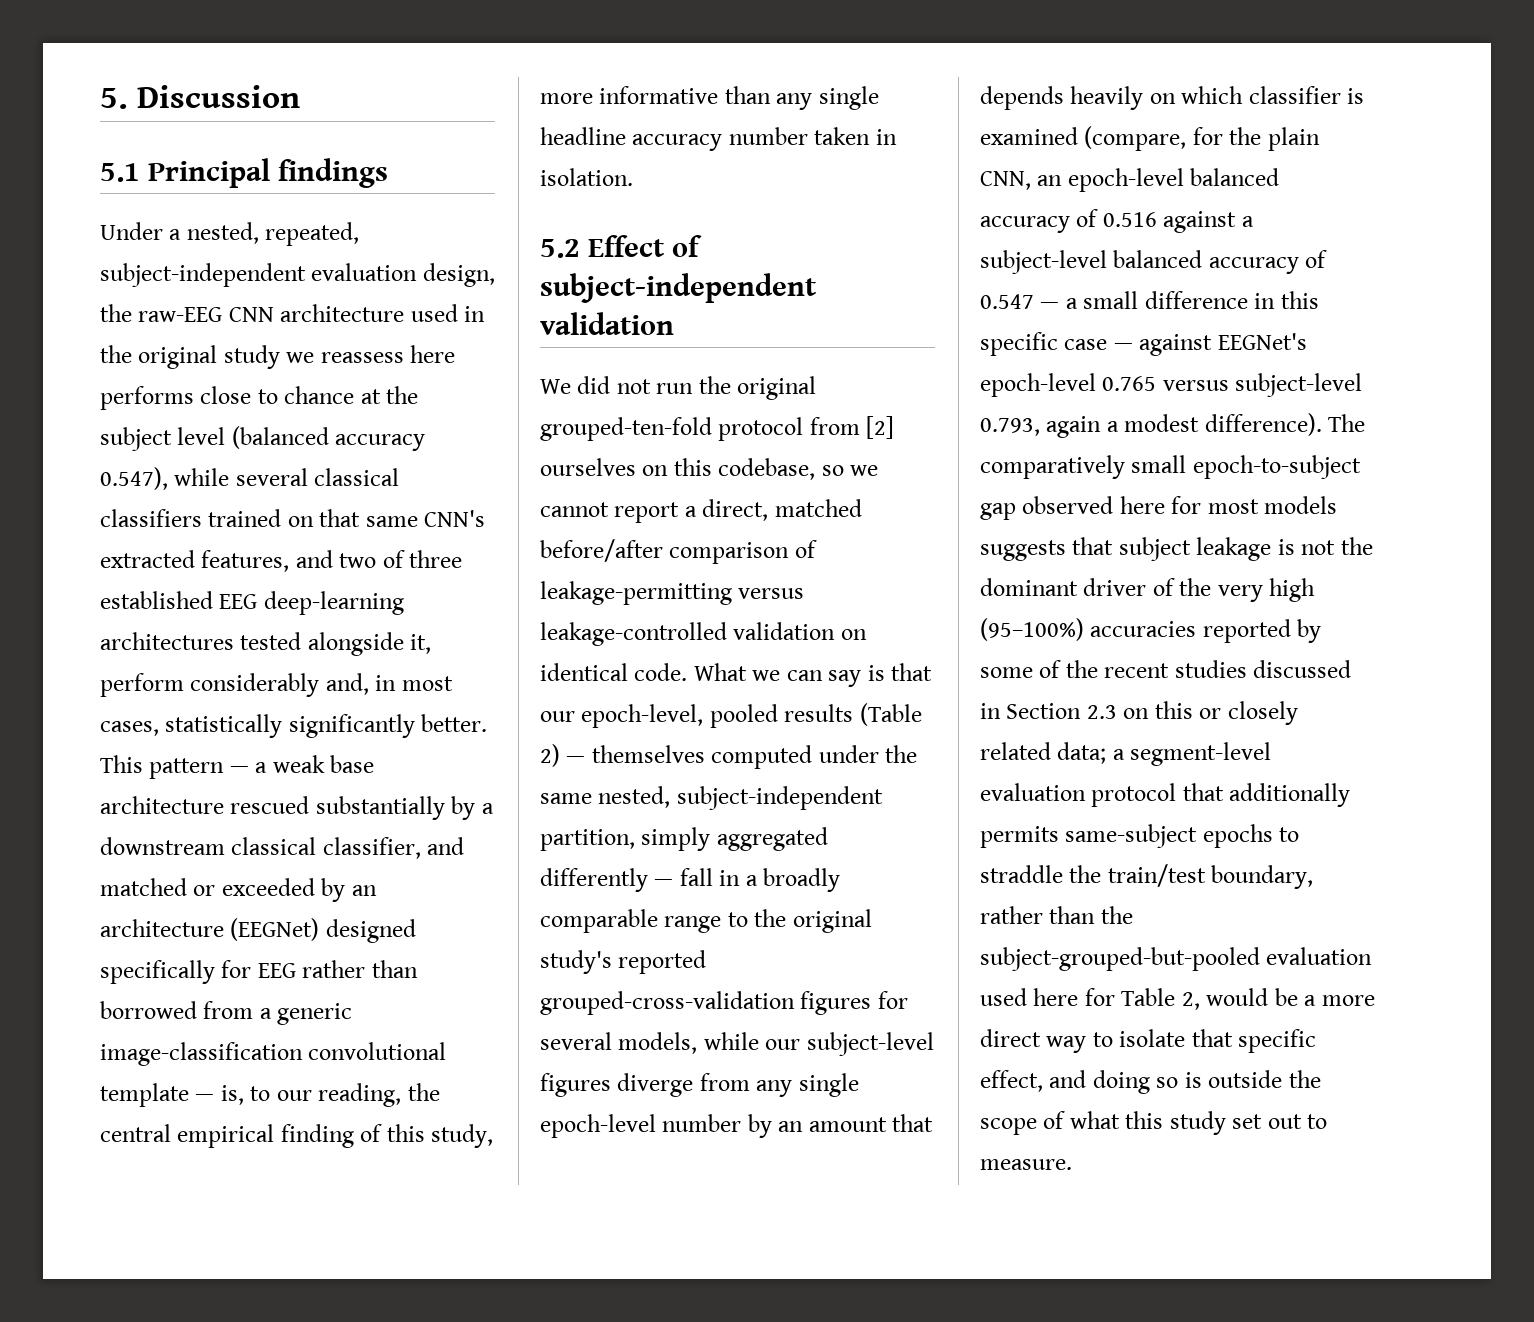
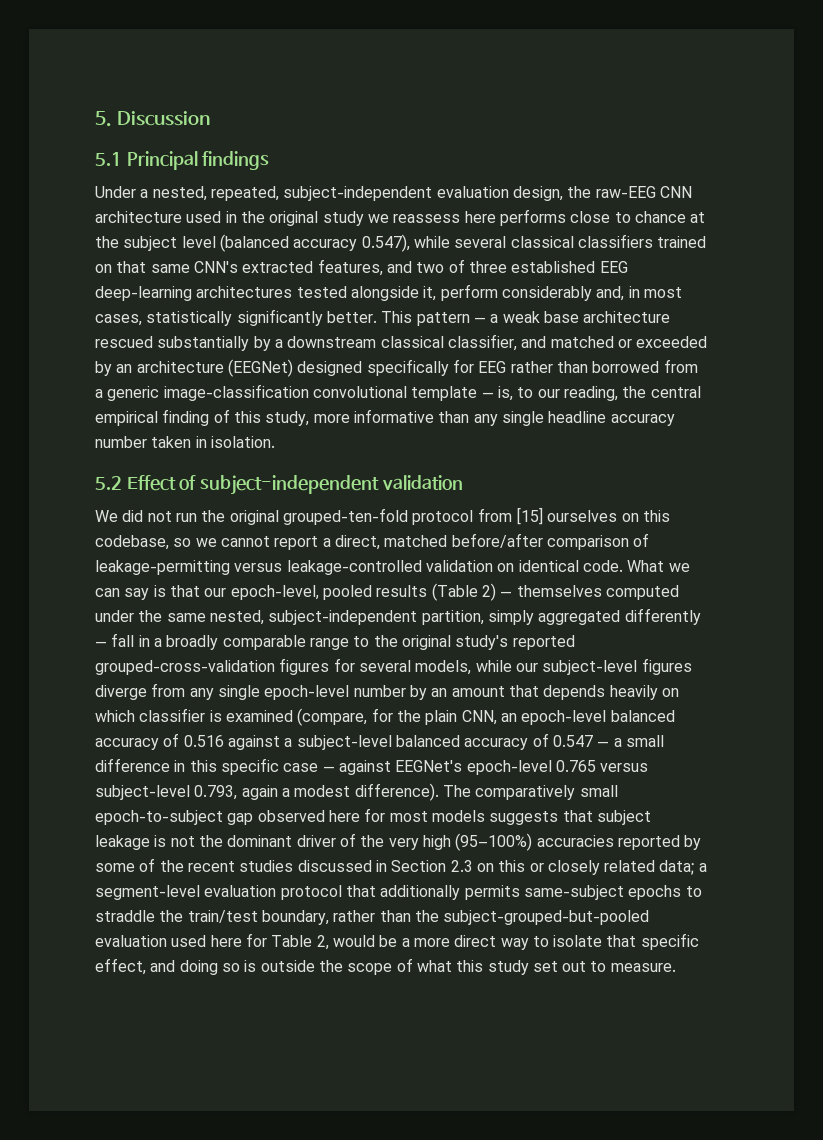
- We did not run the original grouped-ten-fold protocol from [2] ourselves on this codebase, so we cannot report a direct, matched before/after comparison of leakage-permitting versus leakage-controlled validation on identical code.
+ We did not run the original grouped-ten-fold protocol from [15] ourselves on this codebase, so we cannot report a direct, matched before/after comparison of leakage-permitting versus leakage-controlled validation on identical code.

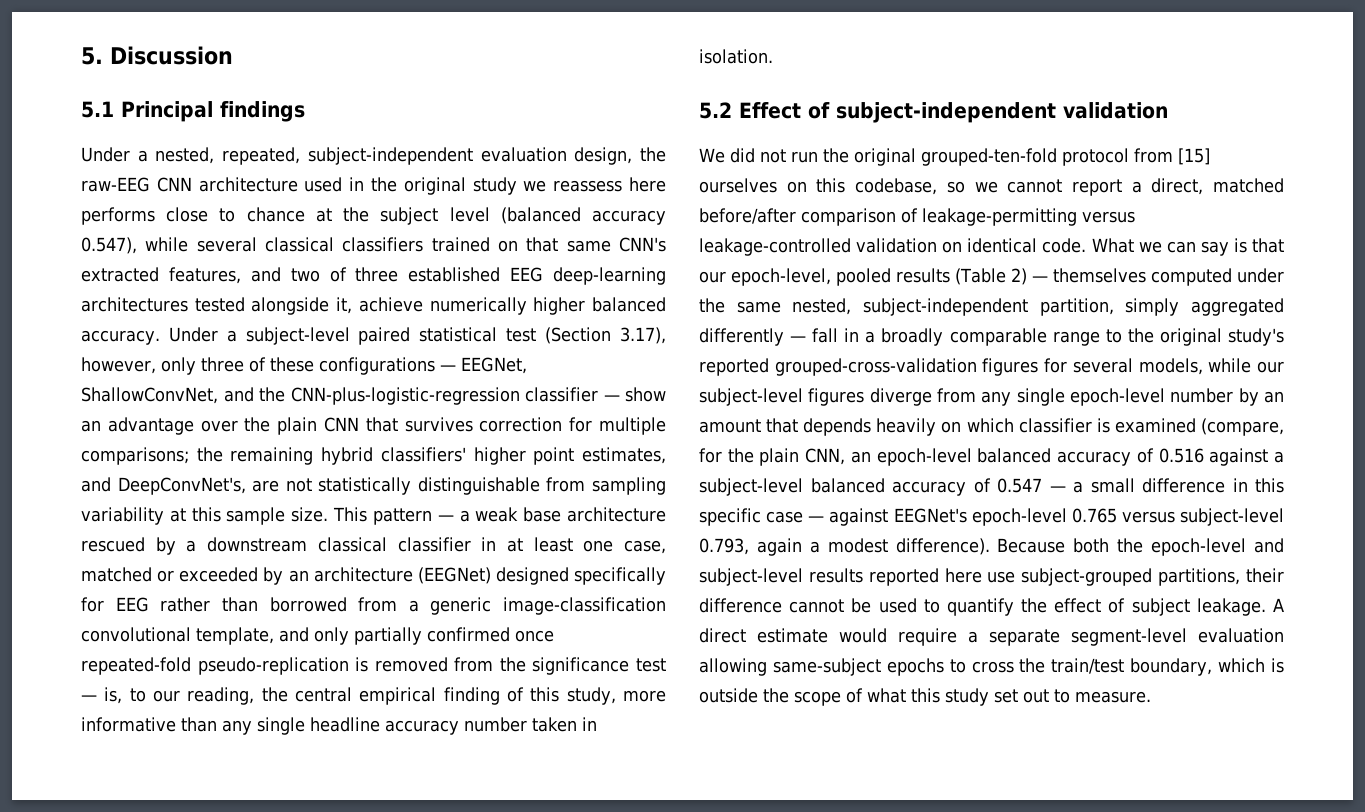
- Under a nested, repeated, subject-independent evaluation design, the raw-EEG CNN architecture used in the original study we reassess here performs close to chance at the subject level (balanced accuracy 0.547), while several classical classifiers trained on that same CNN's extracted features, and two of three established EEG deep-learning architectures tested alongside it, perform considerably and, in most cases, statistically significantly better.
+ Under a nested, repeated, subject-independent evaluation design, the raw-EEG CNN architecture used in the original study we reassess here performs close to chance at the subject level (balanced accuracy 0.547), while several classical classifiers trained on that same CNN's extracted features, and two of three established EEG deep-learning architectures tested alongside it, achieve numerically higher balanced accuracy. Under a subject-level paired statistical test (Section 3.17), however, only three of these configurations — EEGNet, ShallowConvNet, and the CNN-plus-logistic-regression classifier — show an advantage over the plain CNN that survives correction for multiple comparisons; the remaining hybrid classifiers' higher point estimates, and DeepConvNet's, are not statistically distinguishable from sampling variability at this sample size.
- This pattern — a weak base architecture rescued substantially by a downstream classical classifier, and matched or exceeded by an architecture (EEGNet) designed specifically for EEG rather than borrowed from a generic image-classification convolutional template — is, to our reading, the central empirical finding of this study, more informative than any single headline accuracy number taken in isolation.
+ This pattern — a weak base architecture rescued by a downstream classical classifier in at least one case, matched or exceeded by an architecture (EEGNet) designed specifically for EEG rather than borrowed from a generic image-classification convolutional template, and only partially confirmed once repeated-fold pseudo-replication is removed from the significance test — is, to our reading, the central empirical finding of this study, more informative than any single headline accuracy number taken in isolation.
- The comparatively small epoch-to-subject gap observed here for most models suggests that subject leakage is not the dominant driver of the very high (95–100%) accuracies reported by some of the recent studies discussed in Section 2.3 on this or closely related data; a segment-level evaluation protocol that additionally permits same-subject epochs to straddle the train/test boundary, rather than the subject-grouped-but-pooled evaluation used here for Table 2, would be a more direct way to isolate that specific effect, and doing so is outside the scope of what this study set out to measure.
+ Because both the epoch-level and subject-level results reported here use subject-grouped partitions, their difference cannot be used to quantify the effect of subject leakage. A direct estimate would require a separate segment-level evaluation allowing same-subject epochs to cross the train/test boundary, which is outside the scope of what this study set out to measure.

